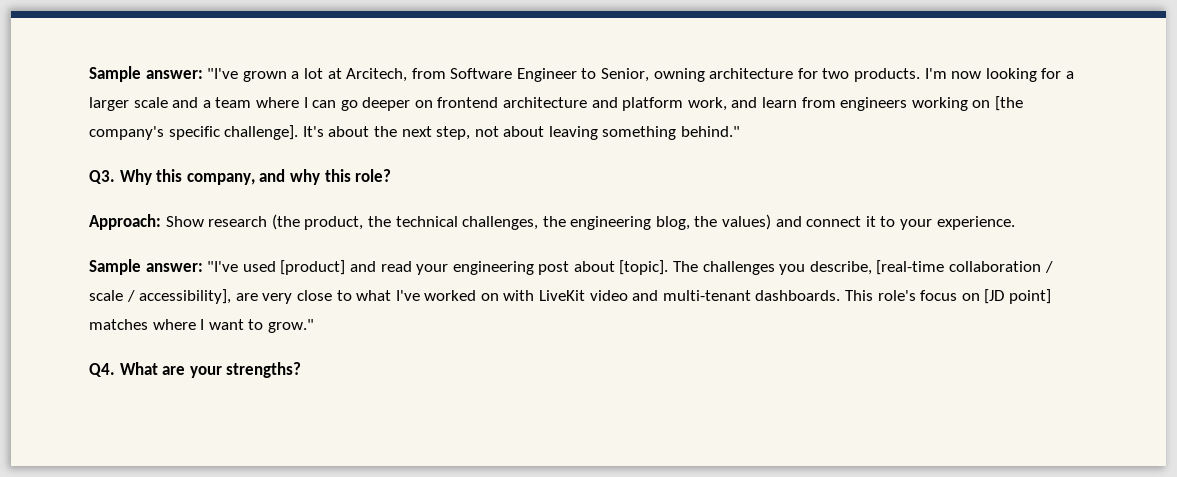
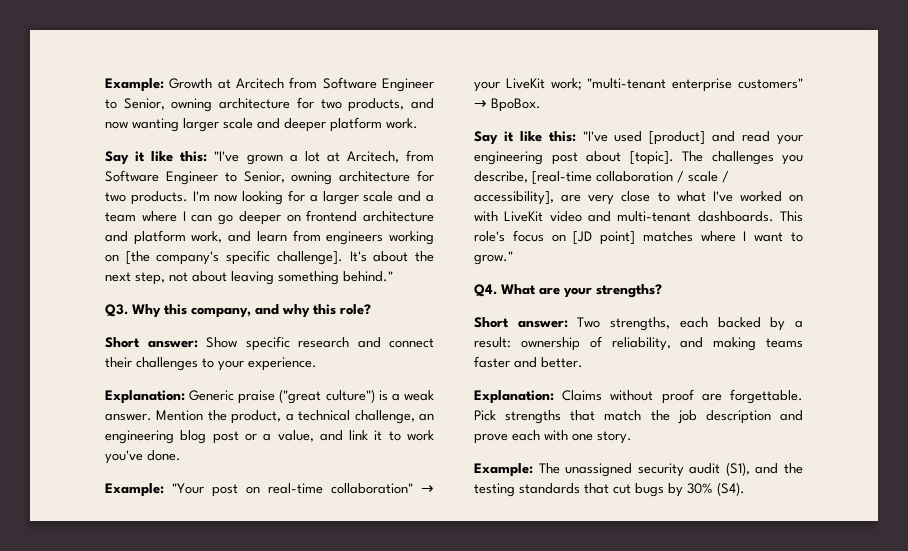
- Sample answer: "I've grown a lot at Arcitech, from Software Engineer to Senior, owning architecture for two products.
+ Example: Growth at Arcitech from Software Engineer to Senior, owning architecture for two products, and now wanting larger scale and deeper platform work.
+ Say it like this: "I've grown a lot at Arcitech, from Software Engineer to Senior, owning architecture for two products.
- Approach: Show research (the product, the technical challenges, the engineering blog, the values) and connect it to your experience.
- Sample answer: "I've used [product] and read your engineering post about [topic].
+ Short answer: Show specific research and connect their challenges to your experience.
+ Explanation: Generic praise ("great culture") is a weak answer. Mention the product, a technical challenge, an engineering blog post or a value, and link it to work you've done.
+ Example: "Your post on real-time collaboration" → your LiveKit work; "multi-tenant enterprise customers" → BpoBox.
+ Say it like this: "I've used [product] and read your engineering post about [topic].
+ Short answer: Two strengths, each backed by a result: ownership of reliability, and making teams faster and better.
+ Explanation: Claims without proof are forgettable. Pick strengths that match the job description and prove each with one story.
+ Example: The unassigned security audit (S1), and the testing standards that cut bugs by 30% (S4).

